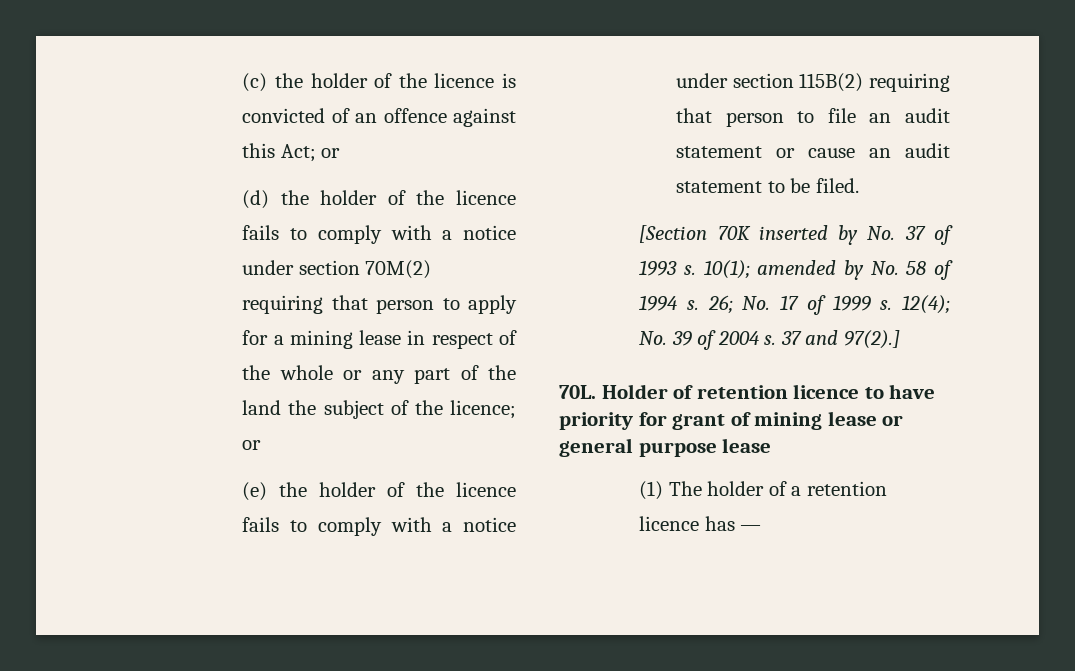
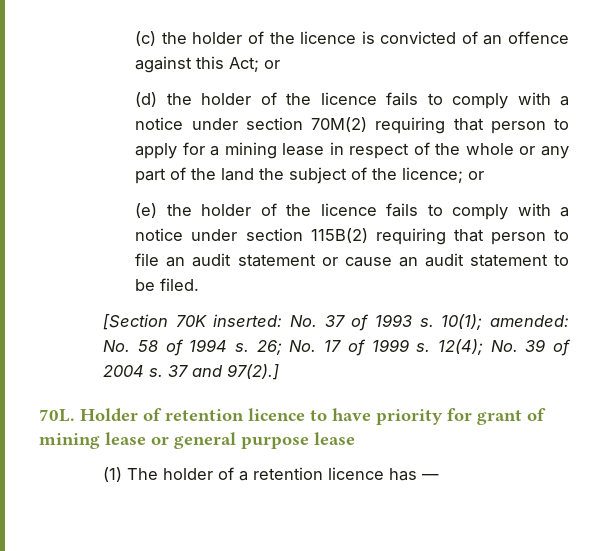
- [Section 70K inserted by No. 37 of 1993 s.
+ [Section 70K inserted: No. 37 of 1993 s.
- 10(1); amended by No. 58 of 1994 s.
+ 10(1); amended: No. 58 of 1994 s.

